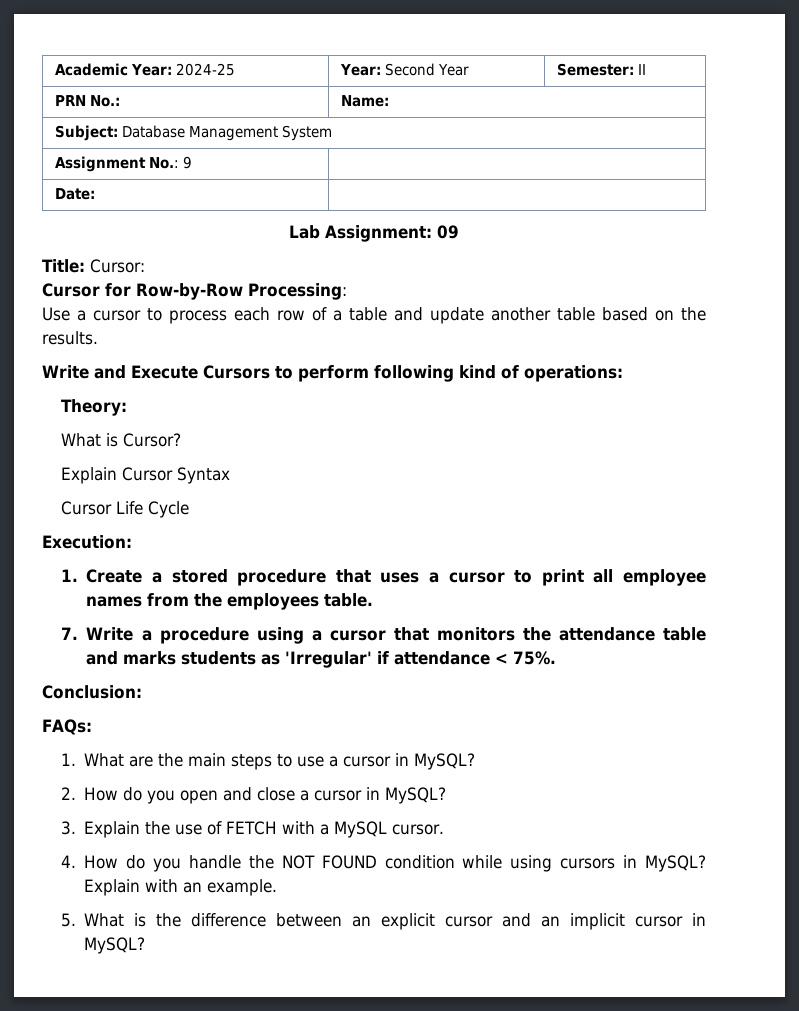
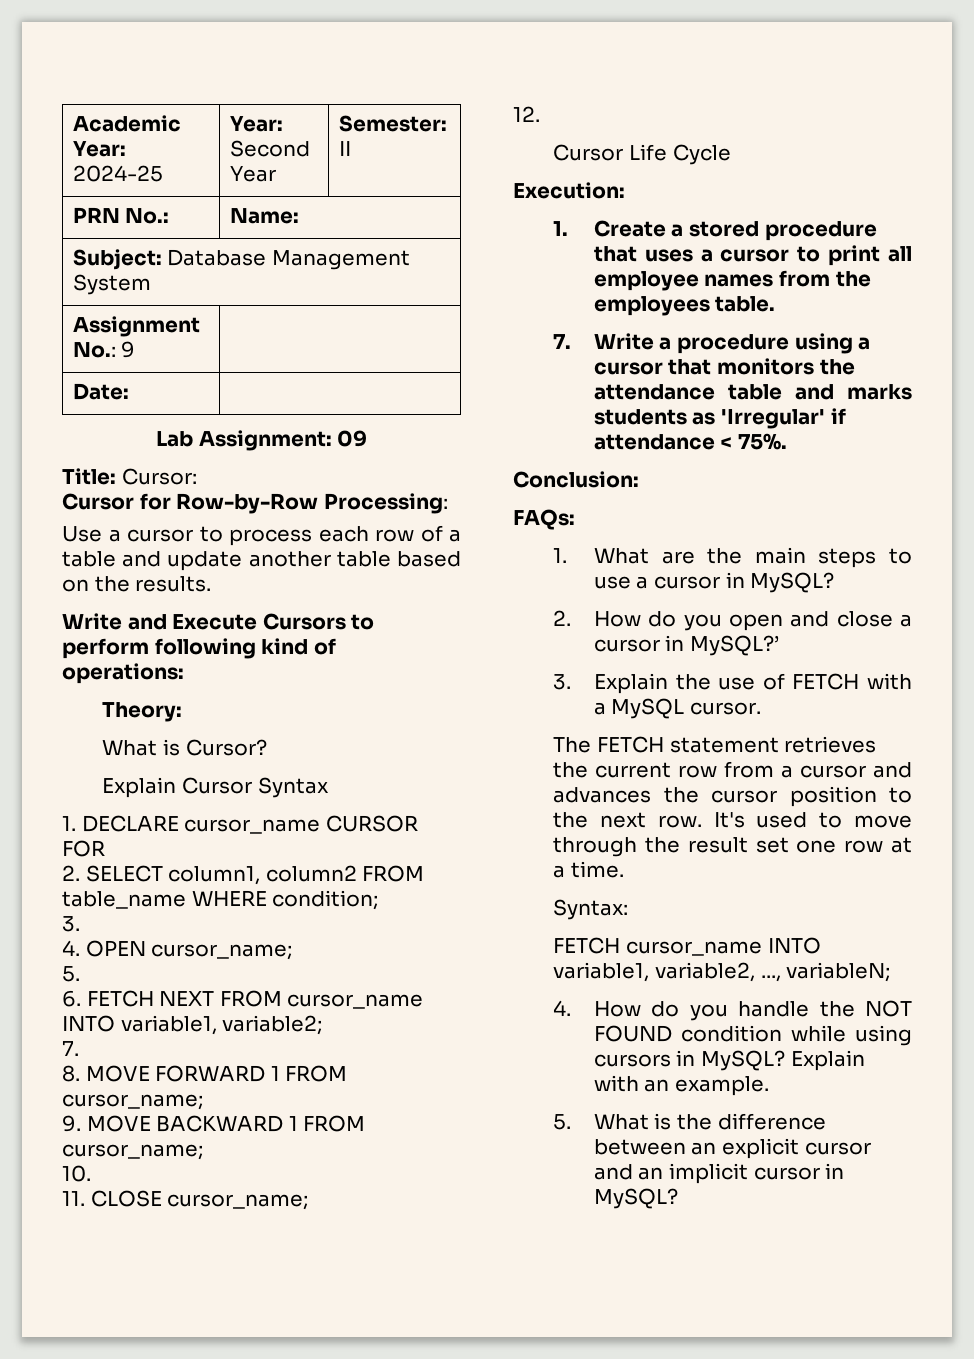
+ 1. DECLARE cursor_name CURSOR FOR
+ 2. SELECT column1, column2 FROM table_name WHERE condition;
+ 3.
+ 4. OPEN cursor_name;
+ 5.
+ 6. FETCH NEXT FROM cursor_name INTO variable1, variable2;
+ 7.
+ 8. MOVE FORWARD 1 FROM cursor_name;
+ 9. MOVE BACKWARD 1 FROM cursor_name;
+ 10.
+ 11. CLOSE cursor_name;
+ 12.
- 2. How do you open and close a cursor in MySQL?
+ 2. How do you open and close a cursor in MySQL?’
+ The FETCH statement retrieves the current row from a cursor and advances the cursor position to the next row. It's used to move through the result set one row at a time.
+ Syntax:
+ FETCH cursor_name INTO variable1, variable2, ..., variableN;

